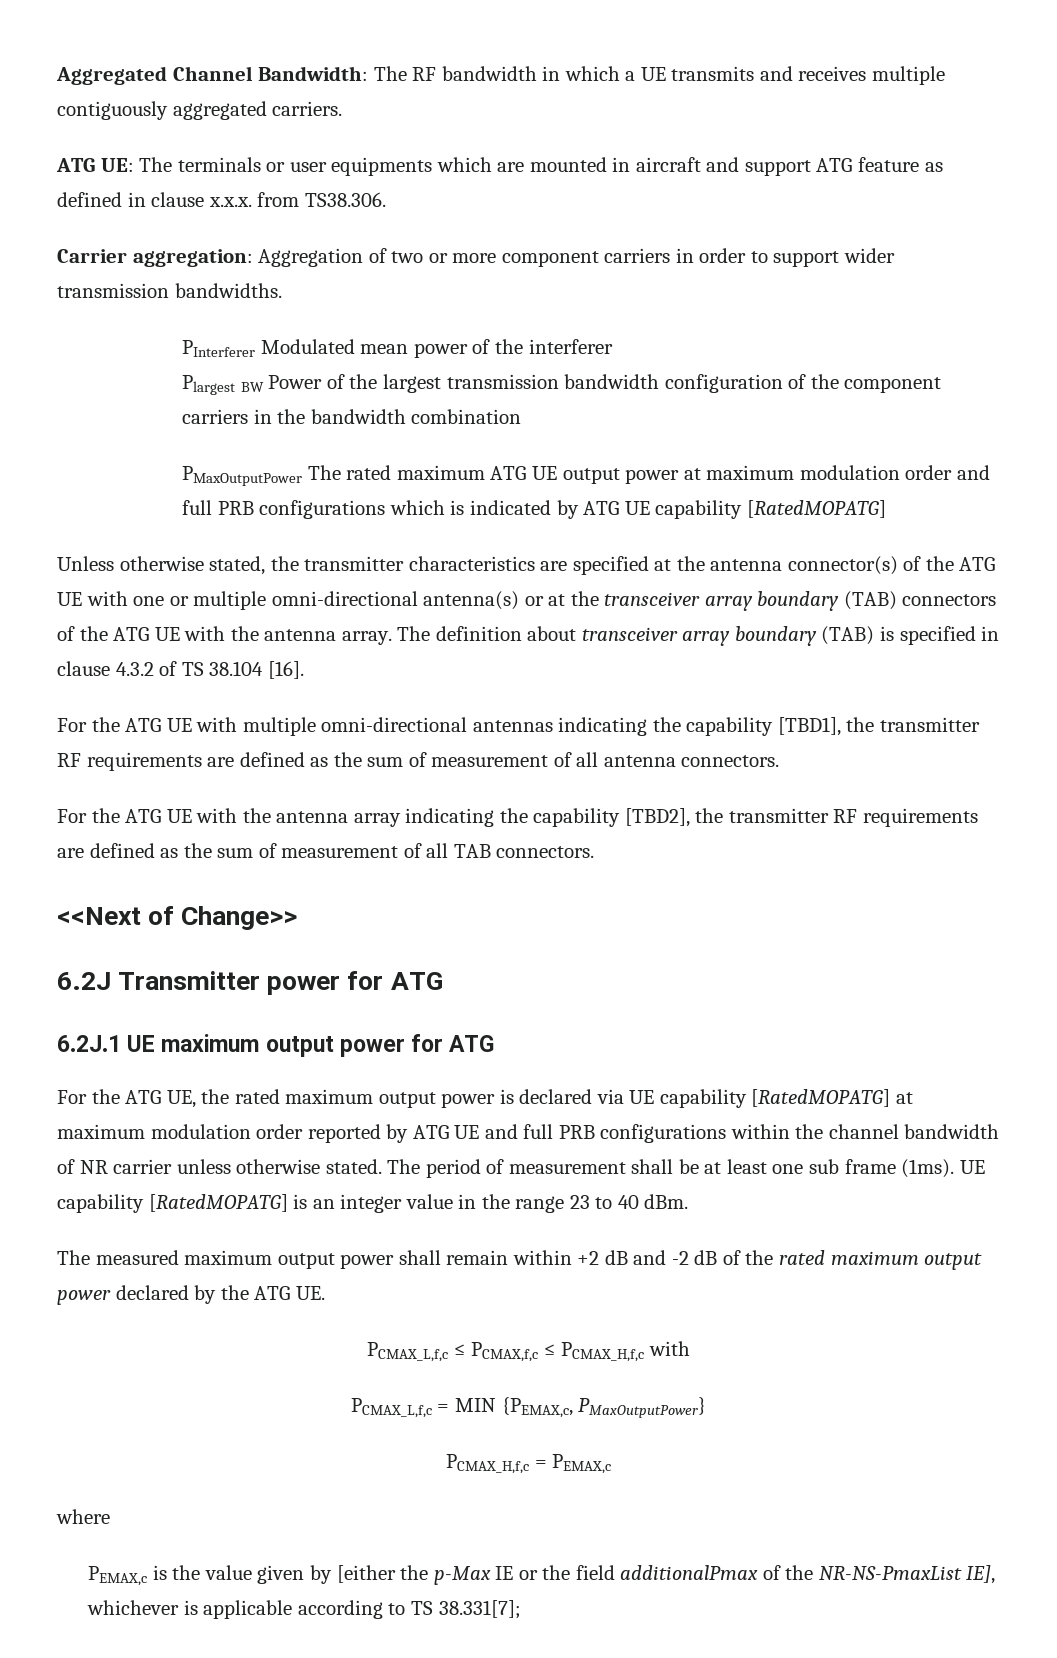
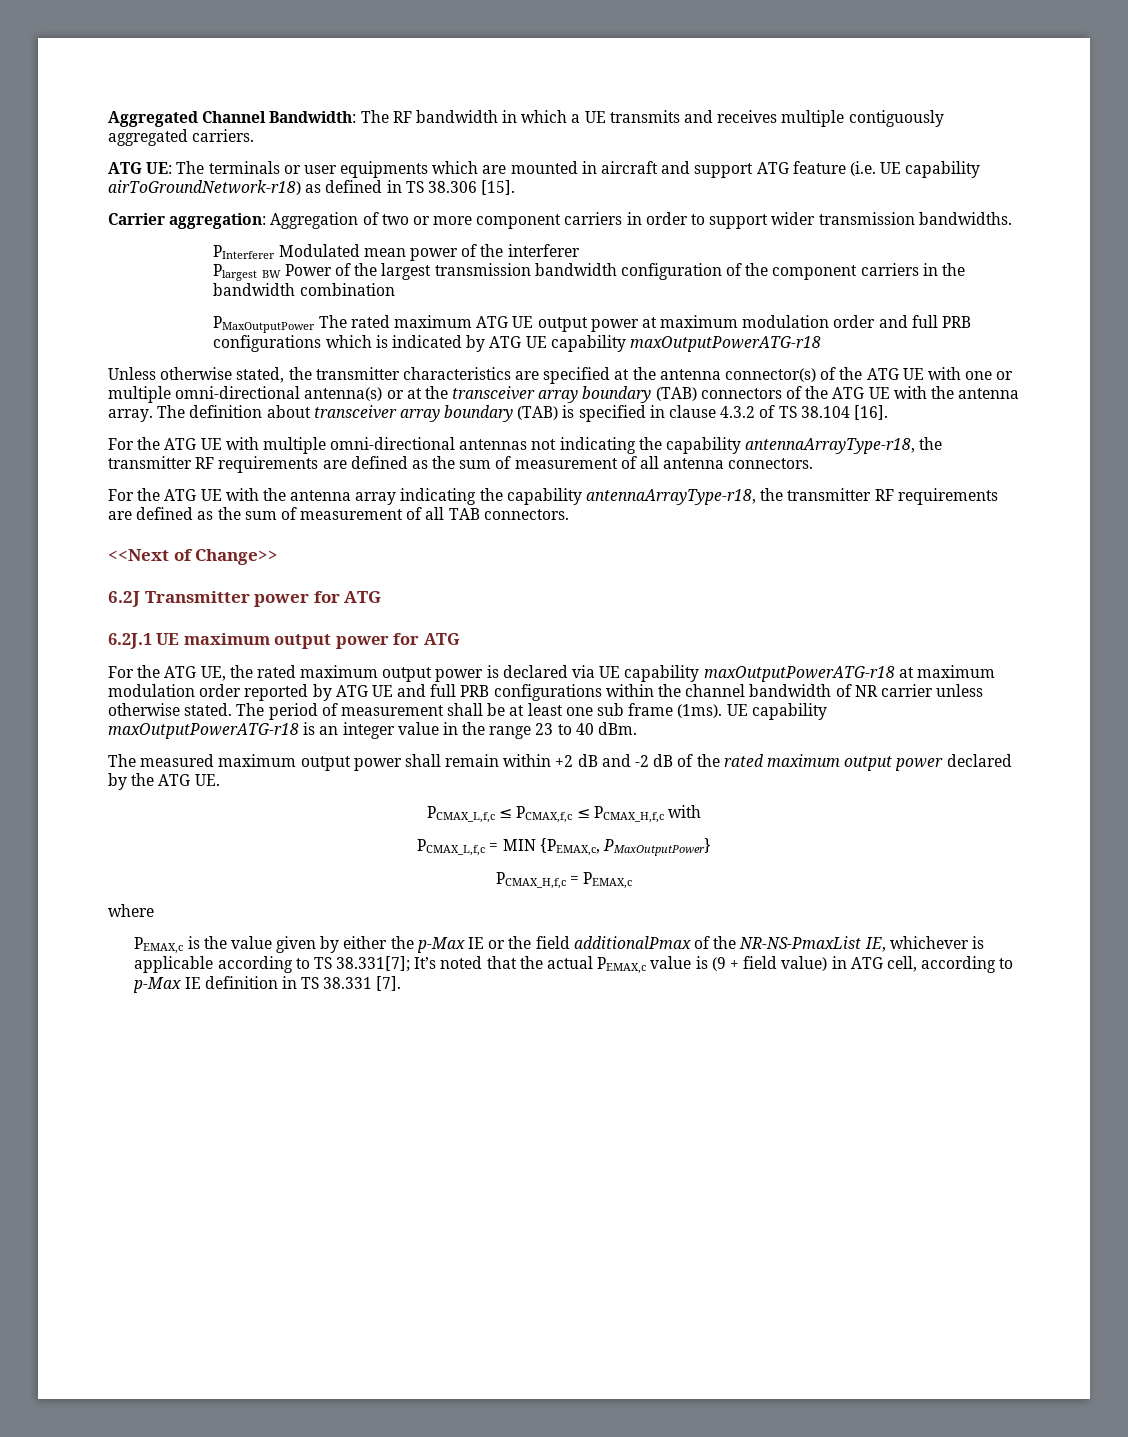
- ATG UE: The terminals or user equipments which are mounted in aircraft and support ATG feature as defined in clause x.x.x. from TS38.306.
+ ATG UE: The terminals or user equipments which are mounted in aircraft and support ATG feature (i.e. UE capability airToGroundNetwork-r18) as defined in TS 38.306 [15].
- PMaxOutputPower The rated maximum ATG UE output power at maximum modulation order and full PRB configurations which is indicated by ATG UE capability [RatedMOPATG]
+ PMaxOutputPower The rated maximum ATG UE output power at maximum modulation order and full PRB configurations which is indicated by ATG UE capability maxOutputPowerATG-r18
- For the ATG UE with multiple omni-directional antennas indicating the capability [TBD1], the transmitter RF requirements are defined as the sum of measurement of all antenna connectors.
+ For the ATG UE with multiple omni-directional antennas not indicating the capability antennaArrayType-r18, the transmitter RF requirements are defined as the sum of measurement of all antenna connectors.
- For the ATG UE with the antenna array indicating the capability [TBD2], the transmitter RF requirements are defined as the sum of measurement of all TAB connectors.
+ For the ATG UE with the antenna array indicating the capability antennaArrayType-r18, the transmitter RF requirements are defined as the sum of measurement of all TAB connectors.
- For the ATG UE, the rated maximum output power is declared via UE capability [RatedMOPATG] at maximum modulation order reported by ATG UE and full PRB configurations within the channel bandwidth of NR carrier unless otherwise stated.
+ For the ATG UE, the rated maximum output power is declared via UE capability maxOutputPowerATG-r18 at maximum modulation order reported by ATG UE and full PRB configurations within the channel bandwidth of NR carrier unless otherwise stated.
- UE capability [RatedMOPATG] is an integer value in the range 23 to 40 dBm.
+ UE capability maxOutputPowerATG-r18 is an integer value in the range 23 to 40 dBm.
- PEMAX,c is the value given by [either the p-Max IE or the field additionalPmax of the NR-NS-PmaxList IE], whichever is applicable according to TS 38.331[7];
+ PEMAX,c is the value given by either the p-Max IE or the field additionalPmax of the NR-NS-PmaxList IE, whichever is applicable according to TS 38.331[7]; It’s noted that the actual PEMAX,c value is (9 + field value) in ATG cell, according to p-Max IE definition in TS 38.331 [7].

